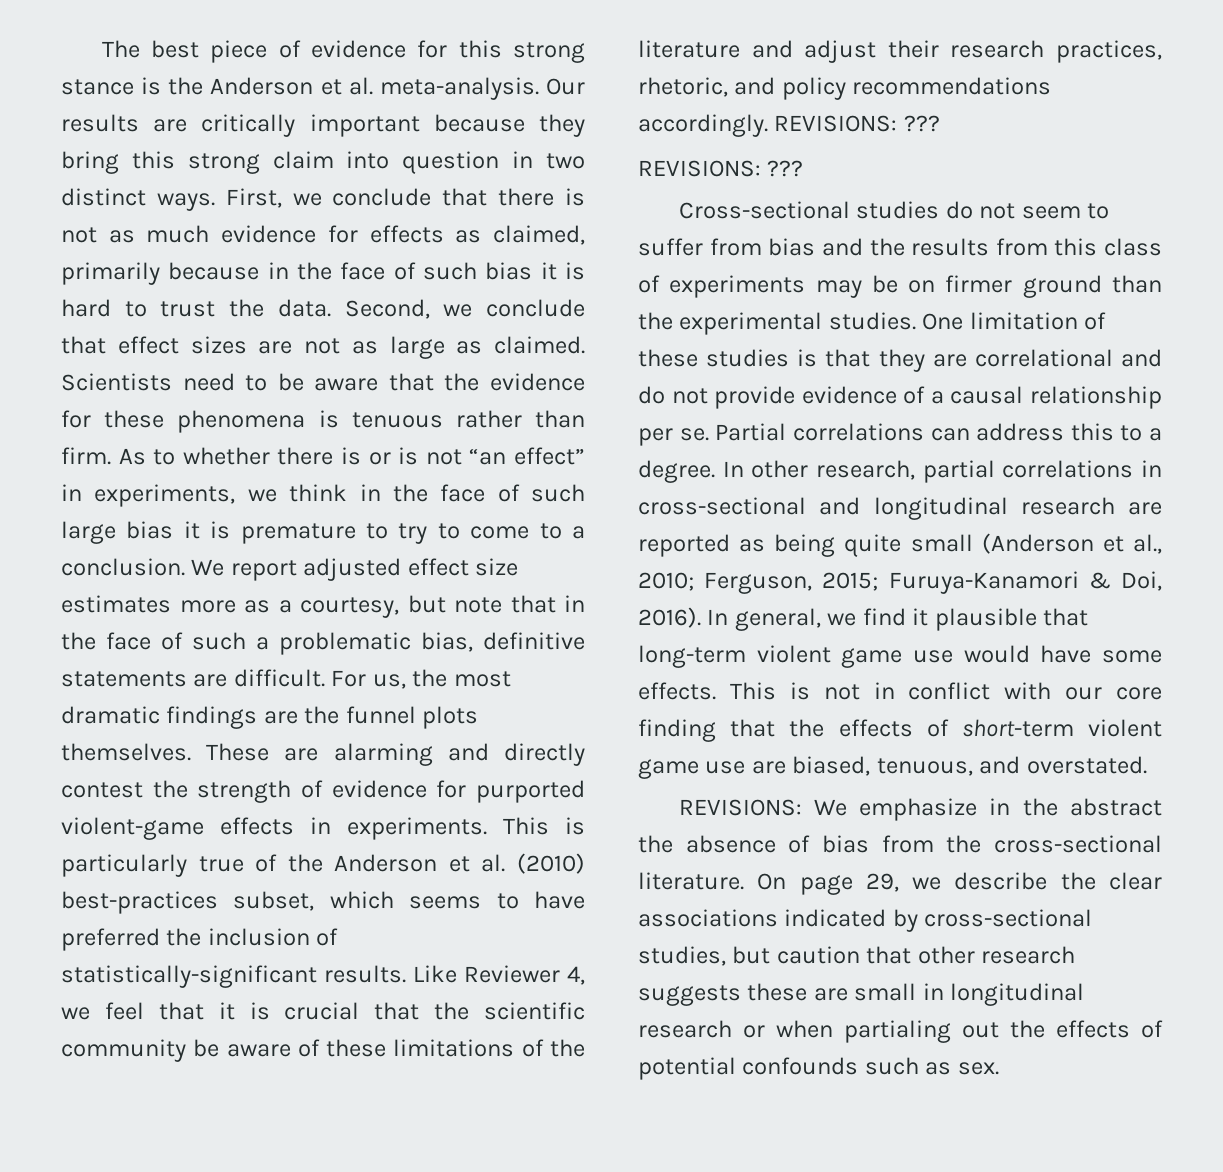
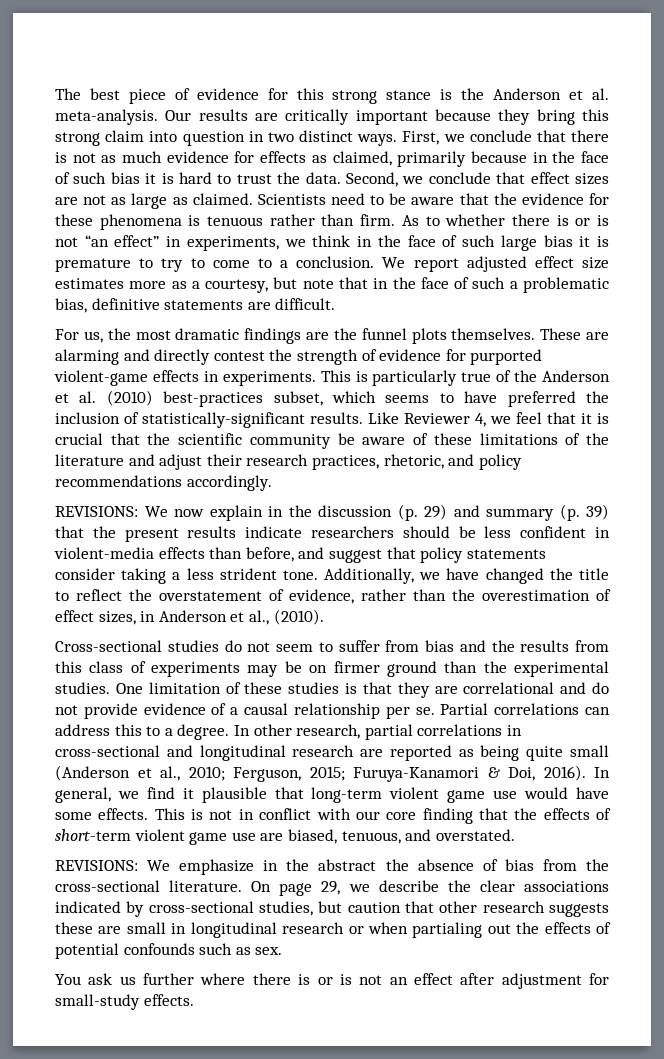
- We report adjusted effect size estimates more as a courtesy, but note that in the face of such a problematic bias, definitive statements are difficult. For us, the most dramatic findings are the funnel plots themselves.
+ We report adjusted effect size estimates more as a courtesy, but note that in the face of such a problematic bias, definitive statements are difficult.
+ For us, the most dramatic findings are the funnel plots themselves.
- Like Reviewer 4, we feel that it is crucial that the scientific community be aware of these limitations of the literature and adjust their research practices, rhetoric, and policy recommendations accordingly. REVISIONS: ???
- REVISIONS: ???
+ Like Reviewer 4, we feel that it is crucial that the scientific community be aware of these limitations of the literature and adjust their research practices, rhetoric, and policy recommendations accordingly.
+ REVISIONS: We now explain in the discussion (p. 29) and summary (p. 39) that the present results indicate researchers should be less confident in violent-media effects than before, and suggest that policy statements consider taking a less strident tone. Additionally, we have changed the title to reflect the overstatement of evidence, rather than the overestimation of effect sizes, in Anderson et al., (2010).
+ You ask us further where there is or is not an effect after adjustment for small-study effects.

